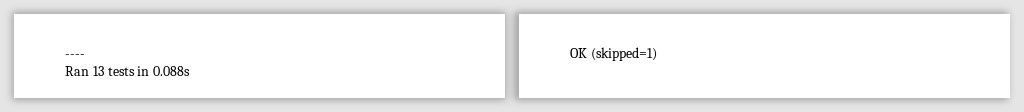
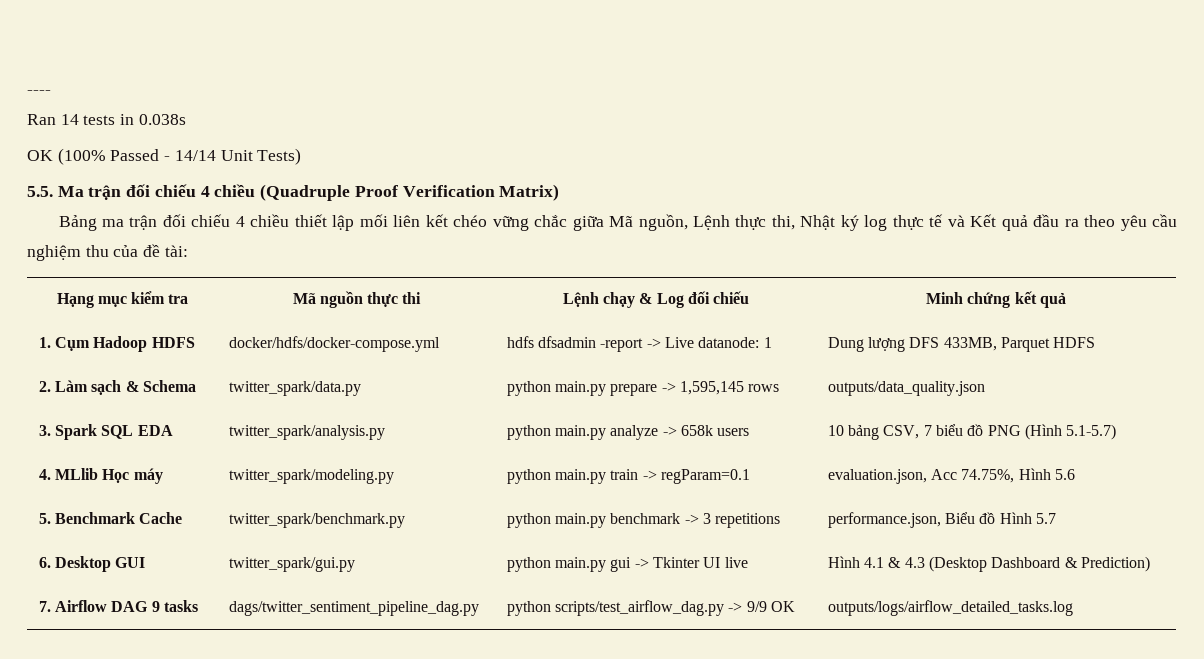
- Ran 13 tests in 0.088s
- OK (skipped=1)
+ Ran 14 tests in 0.038s
+ OK (100% Passed - 14/14 Unit Tests)
+ 5.5. Ma trận đối chiếu 4 chiều (Quadruple Proof Verification Matrix)
+ Bảng ma trận đối chiếu 4 chiều thiết lập mối liên kết chéo vững chắc giữa Mã nguồn, Lệnh thực thi, Nhật ký log thực tế và Kết quả đầu ra theo yêu cầu nghiệm thu của đề tài:
+ Hạng mục kiểm tra | Mã nguồn thực thi | Lệnh chạy & Log đối chiếu | Minh chứng kết quả
+ 1. Cụm Hadoop HDFS | docker/hdfs/docker-compose.yml | hdfs dfsadmin -report -> Live datanode: 1 | Dung lượng DFS 433MB, Parquet HDFS
+ 2. Làm sạch & Schema | twitter_spark/data.py | python main.py prepare -> 1,595,145 rows | outputs/data_quality.json
+ 3. Spark SQL EDA | twitter_spark/analysis.py | python main.py analyze -> 658k users | 10 bảng CSV, 7 biểu đồ PNG (Hình 5.1-5.7)
+ 4. MLlib Học máy | twitter_spark/modeling.py | python main.py train -> regParam=0.1 | evaluation.json, Acc 74.75%, Hình 5.6
+ 5. Benchmark Cache | twitter_spark/benchmark.py | python main.py benchmark -> 3 repetitions | performance.json, Biểu đồ Hình 5.7
+ 6. Desktop GUI | twitter_spark/gui.py | python main.py gui -> Tkinter UI live | Hình 4.1 & 4.3 (Desktop Dashboard & Prediction)
+ 7. Airflow DAG 9 tasks | dags/twitter_sentiment_pipeline_dag.py | python scripts/test_airflow_dag.py -> 9/9 OK | outputs/logs/airflow_detailed_tasks.log

